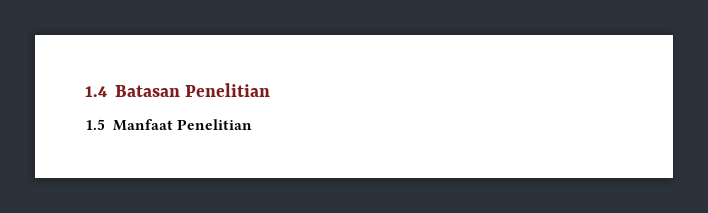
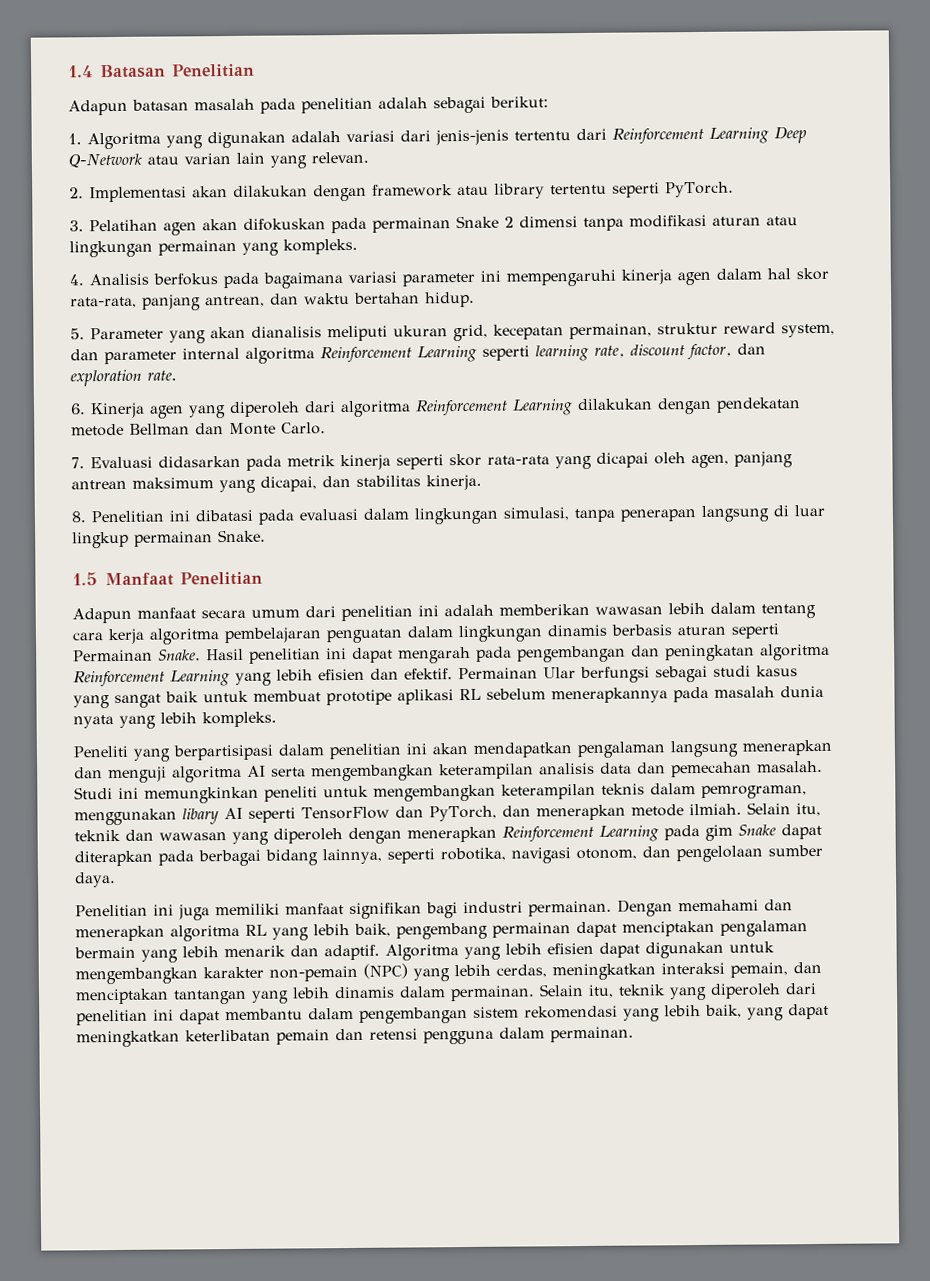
+ Adapun batasan masalah pada penelitian adalah sebagai berikut:
+ 1. Algoritma yang digunakan adalah variasi dari jenis-jenis tertentu dari Reinforcement Learning Deep Q-Network atau varian lain yang relevan.
+ 2. Implementasi akan dilakukan dengan framework atau library tertentu seperti PyTorch.
+ 3. Pelatihan agen akan difokuskan pada permainan Snake 2 dimensi tanpa modifikasi aturan atau lingkungan permainan yang kompleks.
+ 4. Analisis berfokus pada bagaimana variasi parameter ini mempengaruhi kinerja agen dalam hal skor rata-rata, panjang antrean, dan waktu bertahan hidup.
+ 5. Parameter yang akan dianalisis meliputi ukuran grid, kecepatan permainan, struktur reward system, dan parameter internal algoritma Reinforcement Learning seperti learning rate, discount factor, dan exploration rate.
+ 6. Kinerja agen yang diperoleh dari algoritma Reinforcement Learning dilakukan dengan pendekatan metode Bellman dan Monte Carlo.
+ 7. Evaluasi didasarkan pada metrik kinerja seperti skor rata-rata yang dicapai oleh agen, panjang antrean maksimum yang dicapai, dan stabilitas kinerja.
+ 8. Penelitian ini dibatasi pada evaluasi dalam lingkungan simulasi, tanpa penerapan langsung di luar lingkup permainan Snake.
  1.5 Manfaat Penelitian
+ Adapun manfaat secara umum dari penelitian ini adalah memberikan wawasan lebih dalam tentang cara kerja algoritma pembelajaran penguatan dalam lingkungan dinamis berbasis aturan seperti Permainan Snake. Hasil penelitian ini dapat mengarah pada pengembangan dan peningkatan algoritma Reinforcement Learning yang lebih efisien dan efektif. Permainan Ular berfungsi sebagai studi kasus yang sangat baik untuk membuat prototipe aplikasi RL sebelum menerapkannya pada masalah dunia nyata yang lebih kompleks.
+ Peneliti yang berpartisipasi dalam penelitian ini akan mendapatkan pengalaman langsung menerapkan dan menguji algoritma AI serta mengembangkan keterampilan analisis data dan pemecahan masalah. Studi ini memungkinkan peneliti untuk mengembangkan keterampilan teknis dalam pemrograman, menggunakan libary AI seperti TensorFlow dan PyTorch, dan menerapkan metode ilmiah. Selain itu, teknik dan wawasan yang diperoleh dengan menerapkan Reinforcement Learning pada gim Snake dapat diterapkan pada berbagai bidang lainnya, seperti robotika, navigasi otonom, dan pengelolaan sumber daya.
+ Penelitian ini juga memiliki manfaat signifikan bagi industri permainan. Dengan memahami dan menerapkan algoritma RL yang lebih baik, pengembang permainan dapat menciptakan pengalaman bermain yang lebih menarik dan adaptif. Algoritma yang lebih efisien dapat digunakan untuk mengembangkan karakter non-pemain (NPC) yang lebih cerdas, meningkatkan interaksi pemain, dan menciptakan tantangan yang lebih dinamis dalam permainan. Selain itu, teknik yang diperoleh dari penelitian ini dapat membantu dalam pengembangan sistem rekomendasi yang lebih baik, yang dapat meningkatkan keterlibatan pemain dan retensi pengguna dalam permainan.

